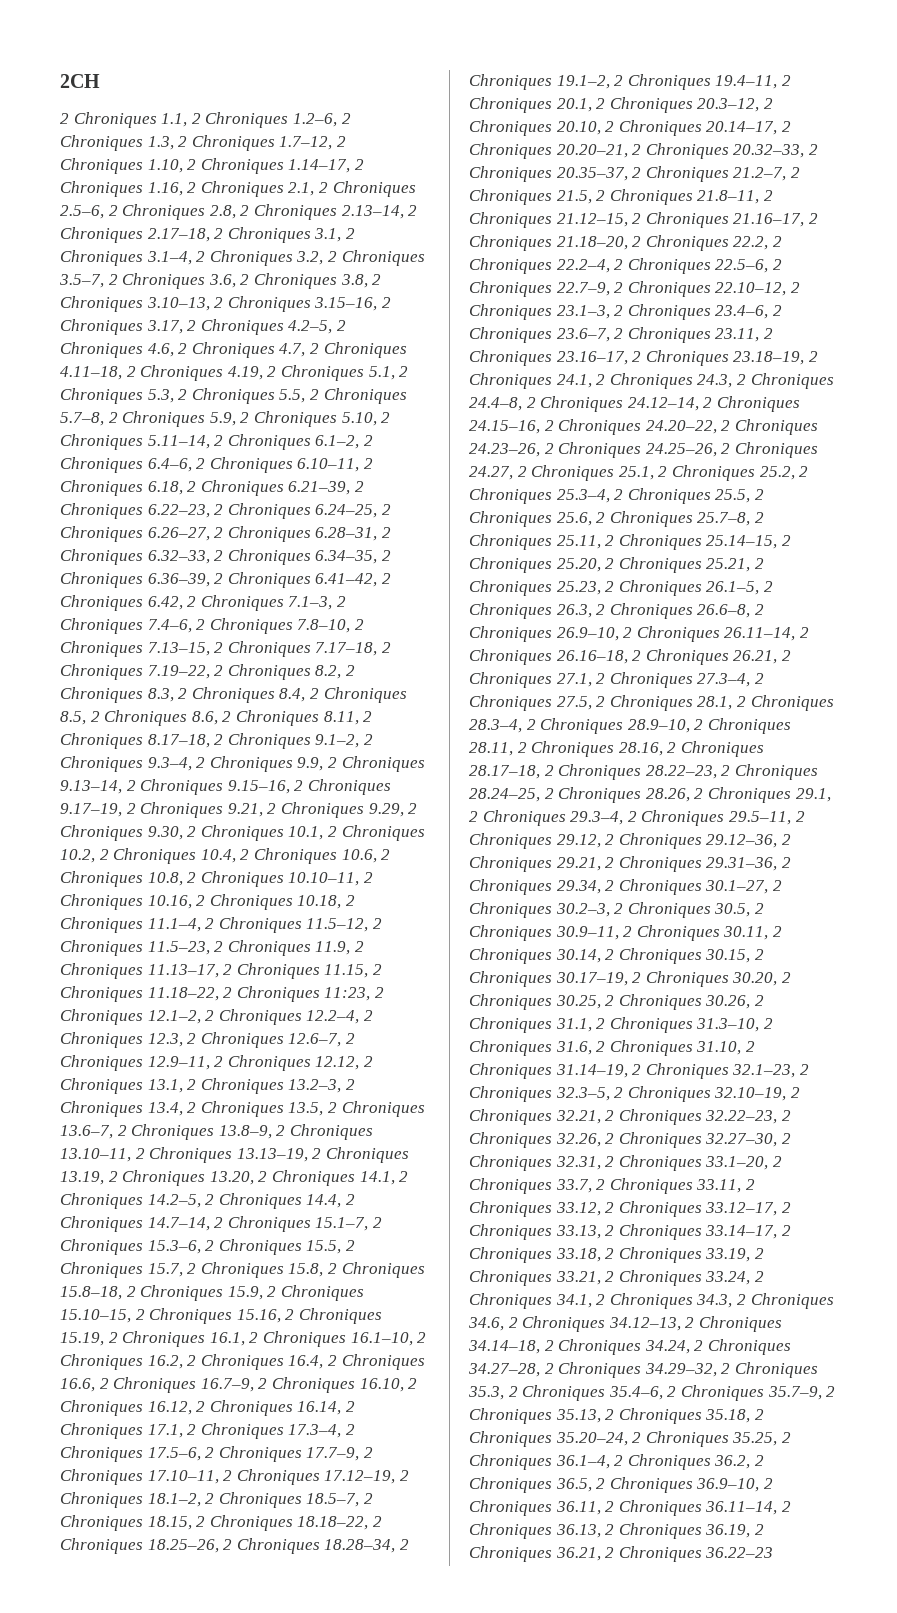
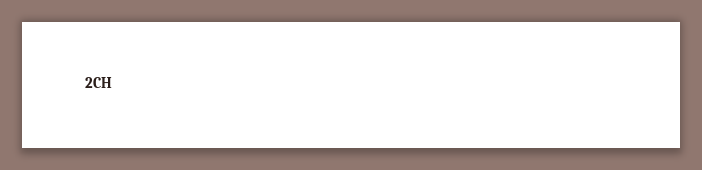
- 2 Chroniques 1.1, 2 Chroniques 1.2–6, 2 Chroniques 1.3, 2 Chroniques 1.7–12, 2 Chroniques 1.10, 2 Chroniques 1.14–17, 2 Chroniques 1.16, 2 Chroniques 2.1, 2 Chroniques 2.5–6, 2 Chroniques 2.8, 2 Chroniques 2.13–14, 2 Chroniques 2.17–18, 2 Chroniques 3.1, 2 Chroniques 3.1–4, 2 Chroniques 3.2, 2 Chroniques 3.5–7, 2 Chroniques 3.6, 2 Chroniques 3.8, 2 Chroniques 3.10–13, 2 Chroniques 3.15–16, 2 Chroniques 3.17, 2 Chroniques 4.2–5, 2 Chroniques 4.6, 2 Chroniques 4.7, 2 Chroniques 4.11–18, 2 Chroniques 4.19, 2 Chroniques 5.1, 2 Chroniques 5.3, 2 Chroniques 5.5, 2 Chroniques 5.7–8, 2 Chroniques 5.9, 2 Chroniques 5.10, 2 Chroniques 5.11–14, 2 Chroniques 6.1–2, 2 Chroniques 6.4–6, 2 Chroniques 6.10–11, 2 Chroniques 6.18, 2 Chroniques 6.21–39, 2 Chroniques 6.22–23, 2 Chroniques 6.24–25, 2 Chroniques 6.26–27, 2 Chroniques 6.28–31, 2 Chroniques 6.32–33, 2 Chroniques 6.34–35, 2 Chroniques 6.36–39, 2 Chroniques 6.41–42, 2 Chroniques 6.42, 2 Chroniques 7.1–3, 2 Chroniques 7.4–6, 2 Chroniques 7.8–10, 2 Chroniques 7.13–15, 2 Chroniques 7.17–18, 2 Chroniques 7.19–22, 2 Chroniques 8.2, 2 Chroniques 8.3, 2 Chroniques 8.4, 2 Chroniques 8.5, 2 Chroniques 8.6, 2 Chroniques 8.11, 2 Chroniques 8.17–18, 2 Chroniques 9.1–2, 2 Chroniques 9.3–4, 2 Chroniques 9.9, 2 Chroniques 9.13–14, 2 Chroniques 9.15–16, 2 Chroniques 9.17–19, 2 Chroniques 9.21, 2 Chroniques 9.29, 2 Chroniques 9.30, 2 Chroniques 10.1, 2 Chroniques 10.2, 2 Chroniques 10.4, 2 Chroniques 10.6, 2 Chroniques 10.8, 2 Chroniques 10.10–11, 2 Chroniques 10.16, 2 Chroniques 10.18, 2 Chroniques 11.1–4, 2 Chroniques 11.5–12, 2 Chroniques 11.5–23, 2 Chroniques 11.9, 2 Chroniques 11.13–17, 2 Chroniques 11.15, 2 Chroniques 11.18–22, 2 Chroniques 11:23, 2 Chroniques 12.1–2, 2 Chroniques 12.2–4, 2 Chroniques 12.3, 2 Chroniques 12.6–7, 2 Chroniques 12.9–11, 2 Chroniques 12.12, 2 Chroniques 13.1, 2 Chroniques 13.2–3, 2 Chroniques 13.4, 2 Chroniques 13.5, 2 Chroniques 13.6–7, 2 Chroniques 13.8–9, 2 Chroniques 13.10–11, 2 Chroniques 13.13–19, 2 Chroniques 13.19, 2 Chroniques 13.20, 2 Chroniques 14.1, 2 Chroniques 14.2–5, 2 Chroniques 14.4, 2 Chroniques 14.7–14, 2 Chroniques 15.1–7, 2 Chroniques 15.3–6, 2 Chroniques 15.5, 2 Chroniques 15.7, 2 Chroniques 15.8, 2 Chroniques 15.8–18, 2 Chroniques 15.9, 2 Chroniques 15.10–15, 2 Chroniques 15.16, 2 Chroniques 15.19, 2 Chroniques 16.1, 2 Chroniques 16.1–10, 2 Chroniques 16.2, 2 Chroniques 16.4, 2 Chroniques 16.6, 2 Chroniques 16.7–9, 2 Chroniques 16.10, 2 Chroniques 16.12, 2 Chroniques 16.14, 2 Chroniques 17.1, 2 Chroniques 17.3–4, 2 Chroniques 17.5–6, 2 Chroniques 17.7–9, 2 Chroniques 17.10–11, 2 Chroniques 17.12–19, 2 Chroniques 18.1–2, 2 Chroniques 18.5–7, 2 Chroniques 18.15, 2 Chroniques 18.18–22, 2 Chroniques 18.25–26, 2 Chroniques 18.28–34, 2 Chroniques 19.1–2, 2 Chroniques 19.4–11, 2 Chroniques 20.1, 2 Chroniques 20.3–12, 2 Chroniques 20.10, 2 Chroniques 20.14–17, 2 Chroniques 20.20–21, 2 Chroniques 20.32–33, 2 Chroniques 20.35–37, 2 Chroniques 21.2–7, 2 Chroniques 21.5, 2 Chroniques 21.8–11, 2 Chroniques 21.12–15, 2 Chroniques 21.16–17, 2 Chroniques 21.18–20, 2 Chroniques 22.2, 2 Chroniques 22.2–4, 2 Chroniques 22.5–6, 2 Chroniques 22.7–9, 2 Chroniques 22.10–12, 2 Chroniques 23.1–3, 2 Chroniques 23.4–6, 2 Chroniques 23.6–7, 2 Chroniques 23.11, 2 Chroniques 23.16–17, 2 Chroniques 23.18–19, 2 Chroniques 24.1, 2 Chroniques 24.3, 2 Chroniques 24.4–8, 2 Chroniques 24.12–14, 2 Chroniques 24.15–16, 2 Chroniques 24.20–22, 2 Chroniques 24.23–26, 2 Chroniques 24.25–26, 2 Chroniques 24.27, 2 Chroniques 25.1, 2 Chroniques 25.2, 2 Chroniques 25.3–4, 2 Chroniques 25.5, 2 Chroniques 25.6, 2 Chroniques 25.7–8, 2 Chroniques 25.11, 2 Chroniques 25.14–15, 2 Chroniques 25.20, 2 Chroniques 25.21, 2 Chroniques 25.23, 2 Chroniques 26.1–5, 2 Chroniques 26.3, 2 Chroniques 26.6–8, 2 Chroniques 26.9–10, 2 Chroniques 26.11–14, 2 Chroniques 26.16–18, 2 Chroniques 26.21, 2 Chroniques 27.1, 2 Chroniques 27.3–4, 2 Chroniques 27.5, 2 Chroniques 28.1, 2 Chroniques 28.3–4, 2 Chroniques 28.9–10, 2 Chroniques 28.11, 2 Chroniques 28.16, 2 Chroniques 28.17–18, 2 Chroniques 28.22–23, 2 Chroniques 28.24–25, 2 Chroniques 28.26, 2 Chroniques 29.1, 2 Chroniques 29.3–4, 2 Chroniques 29.5–11, 2 Chroniques 29.12, 2 Chroniques 29.12–36, 2 Chroniques 29.21, 2 Chroniques 29.31–36, 2 Chroniques 29.34, 2 Chroniques 30.1–27, 2 Chroniques 30.2–3, 2 Chroniques 30.5, 2 Chroniques 30.9–11, 2 Chroniques 30.11, 2 Chroniques 30.14, 2 Chroniques 30.15, 2 Chroniques 30.17–19, 2 Chroniques 30.20, 2 Chroniques 30.25, 2 Chroniques 30.26, 2 Chroniques 31.1, 2 Chroniques 31.3–10, 2 Chroniques 31.6, 2 Chroniques 31.10, 2 Chroniques 31.14–19, 2 Chroniques 32.1–23, 2 Chroniques 32.3–5, 2 Chroniques 32.10–19, 2 Chroniques 32.21, 2 Chroniques 32.22–23, 2 Chroniques 32.26, 2 Chroniques 32.27–30, 2 Chroniques 32.31, 2 Chroniques 33.1–20, 2 Chroniques 33.7, 2 Chroniques 33.11, 2 Chroniques 33.12, 2 Chroniques 33.12–17, 2 Chroniques 33.13, 2 Chroniques 33.14–17, 2 Chroniques 33.18, 2 Chroniques 33.19, 2 Chroniques 33.21, 2 Chroniques 33.24, 2 Chroniques 34.1, 2 Chroniques 34.3, 2 Chroniques 34.6, 2 Chroniques 34.12–13, 2 Chroniques 34.14–18, 2 Chroniques 34.24, 2 Chroniques 34.27–28, 2 Chroniques 34.29–32, 2 Chroniques 35.3, 2 Chroniques 35.4–6, 2 Chroniques 35.7–9, 2 Chroniques 35.13, 2 Chroniques 35.18, 2 Chroniques 35.20–24, 2 Chroniques 35.25, 2 Chroniques 36.1–4, 2 Chroniques 36.2, 2 Chroniques 36.5, 2 Chroniques 36.9–10, 2 Chroniques 36.11, 2 Chroniques 36.11–14, 2 Chroniques 36.13, 2 Chroniques 36.19, 2 Chroniques 36.21, 2 Chroniques 36.22–23

